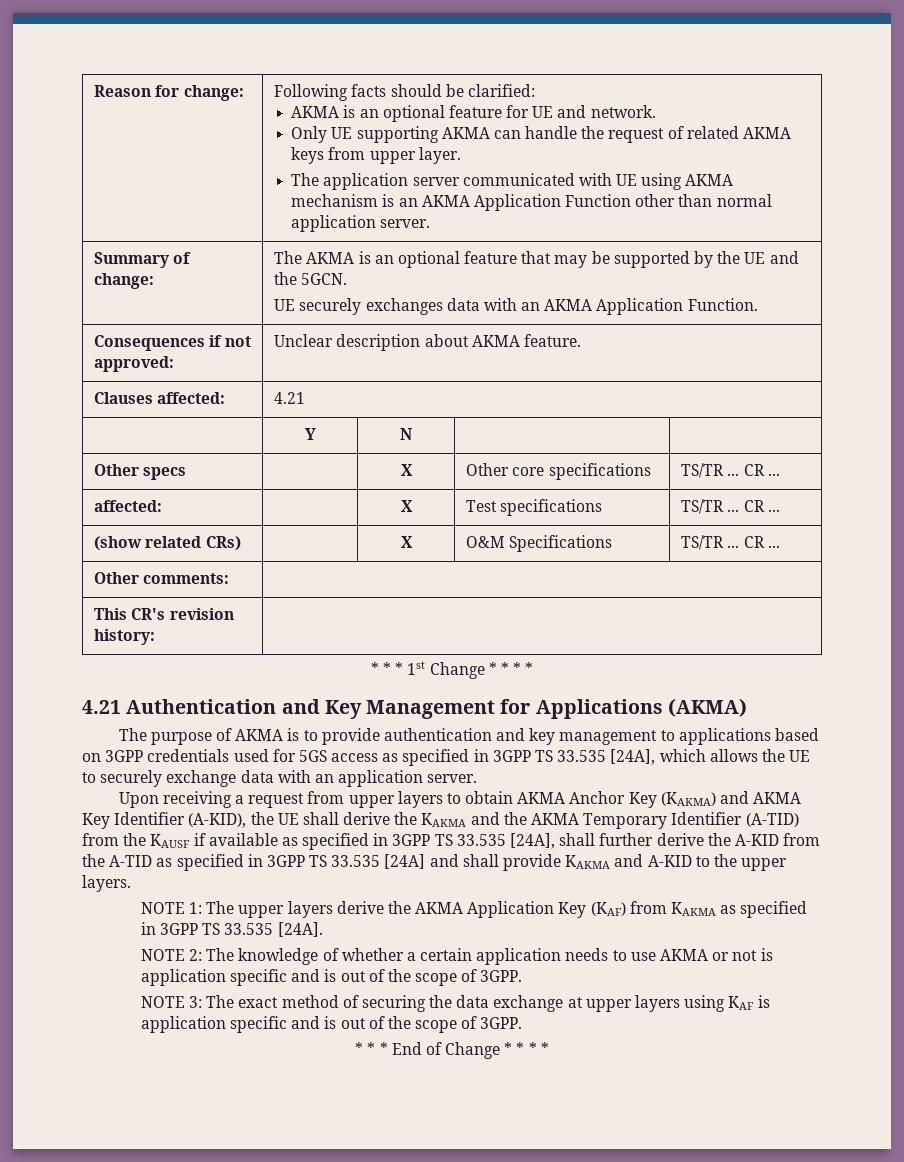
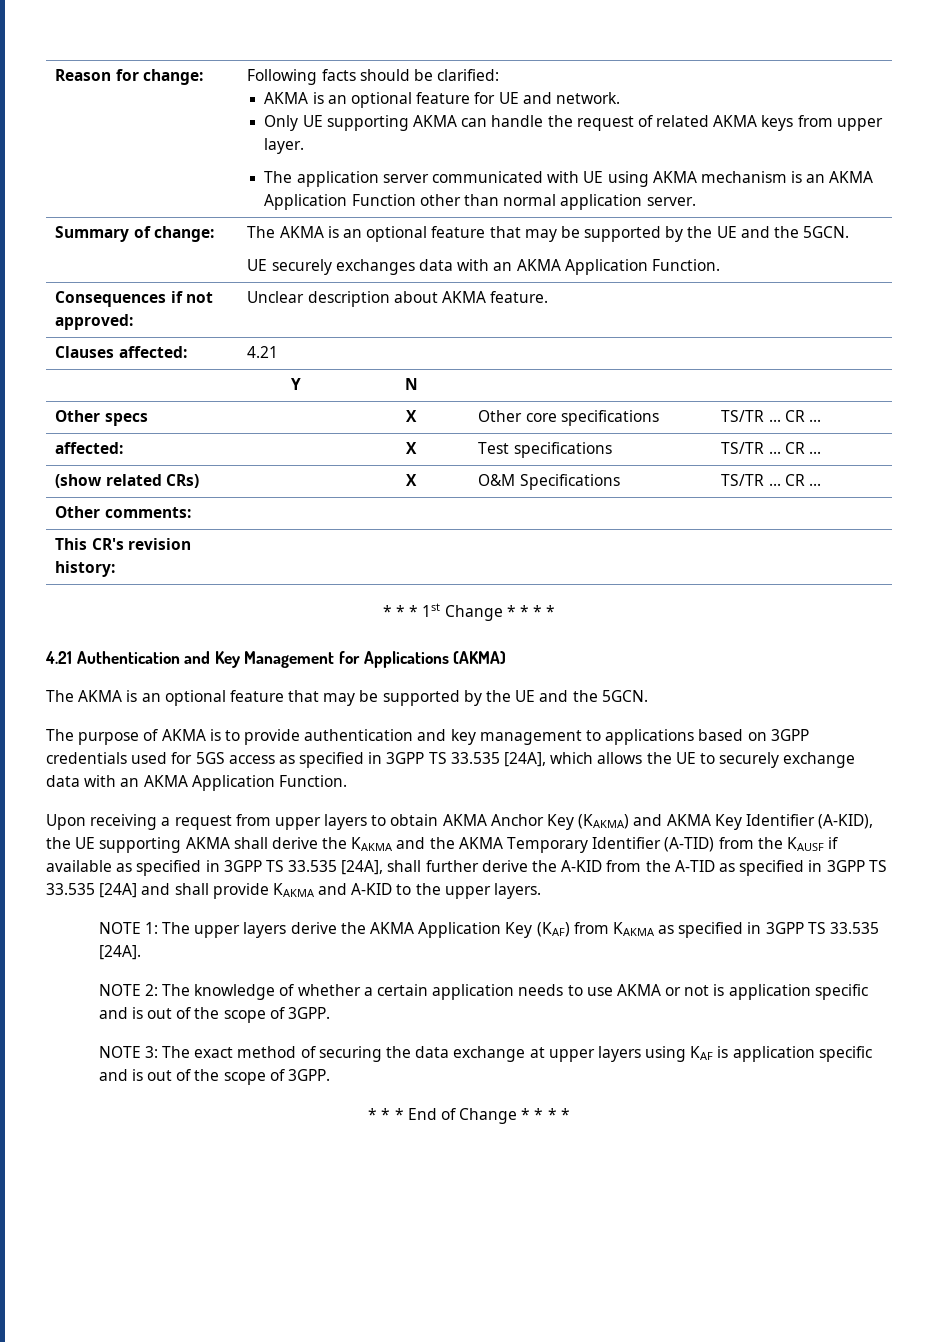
  4.21 Authentication and Key Management for Applications (AKMA)
+ The AKMA is an optional feature that may be supported by the UE and the 5GCN.
- The purpose of AKMA is to provide authentication and key management to applications based on 3GPP credentials used for 5GS access as specified in 3GPP TS 33.535 [24A], which allows the UE to securely exchange data with an application server.
+ The purpose of AKMA is to provide authentication and key management to applications based on 3GPP credentials used for 5GS access as specified in 3GPP TS 33.535 [24A], which allows the UE to securely exchange data with an AKMA Application Function.
- Upon receiving a request from upper layers to obtain AKMA Anchor Key (KAKMA) and AKMA Key Identifier (A-KID), the UE shall derive the KAKMA and the AKMA Temporary Identifier (A-TID) from the KAUSF if available as specified in 3GPP TS 33.535 [24A], shall further derive the A-KID from the A-TID as specified in 3GPP TS 33.535 [24A] and shall provide KAKMA and A-KID to the upper layers.
+ Upon receiving a request from upper layers to obtain AKMA Anchor Key (KAKMA) and AKMA Key Identifier (A-KID), the UE supporting AKMA shall derive the KAKMA and the AKMA Temporary Identifier (A-TID) from the KAUSF if available as specified in 3GPP TS 33.535 [24A], shall further derive the A-KID from the A-TID as specified in 3GPP TS 33.535 [24A] and shall provide KAKMA and A-KID to the upper layers.

